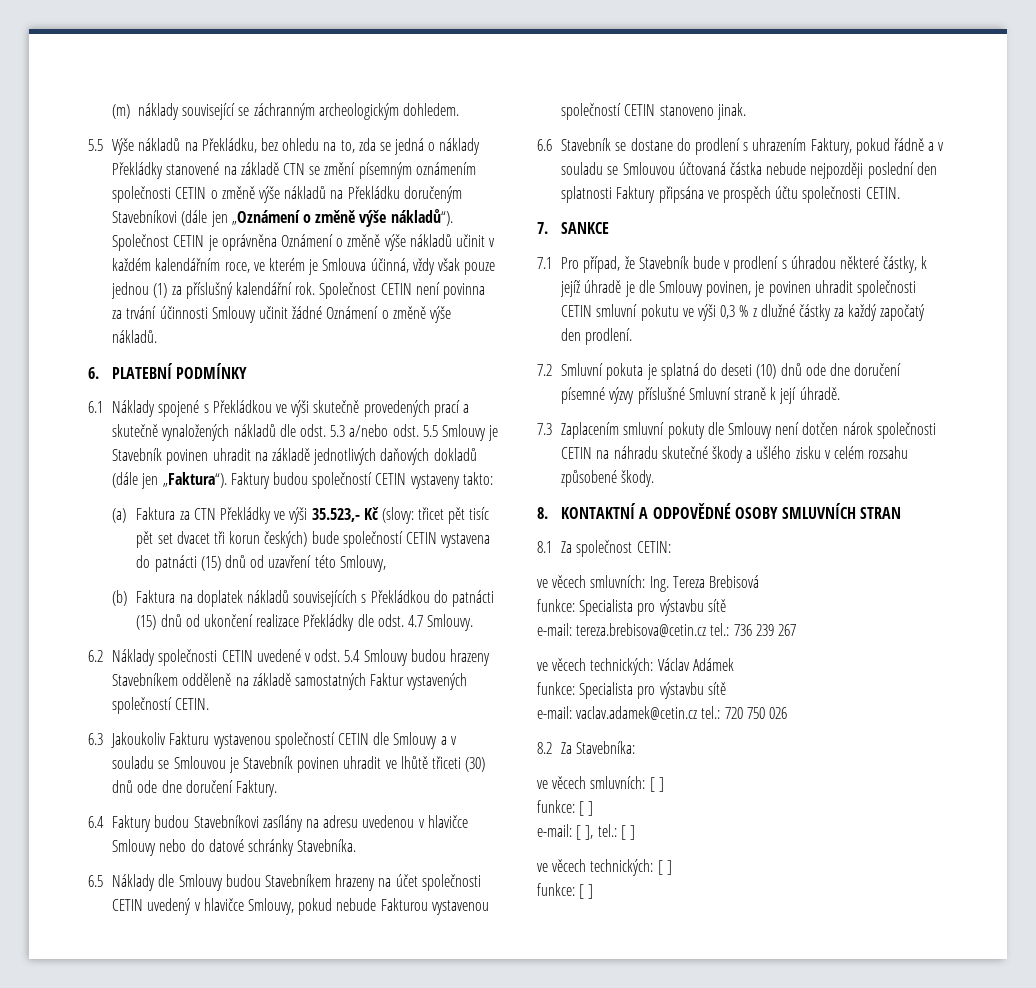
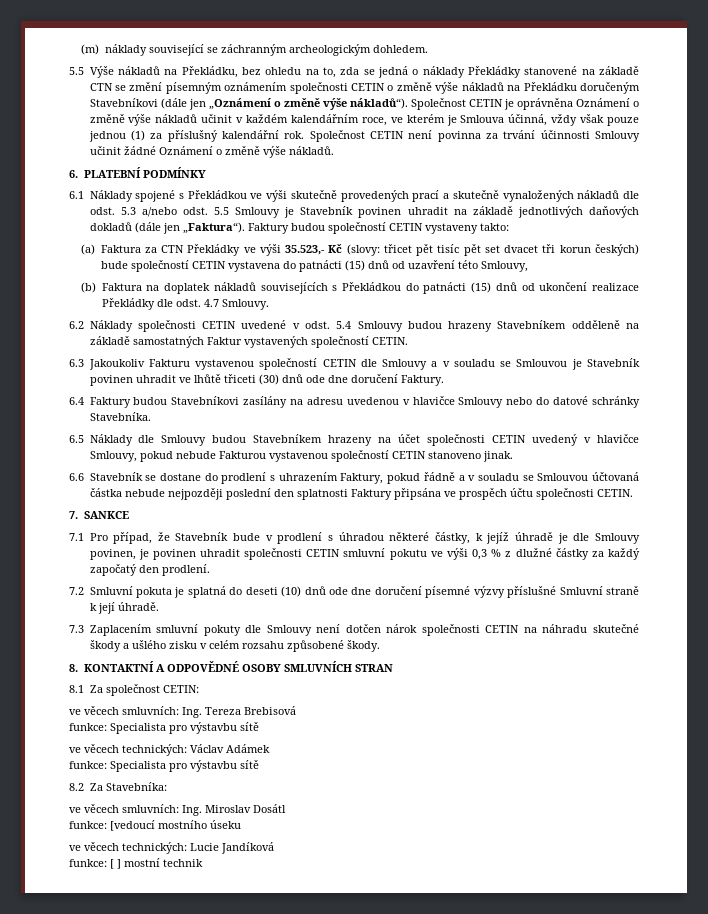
- e-mail: tereza.brebisova@cetin.cz tel.: 736 239 267
- e-mail: vaclav.adamek@cetin.cz tel.: 720 750 026
- ve věcech smluvních: [ ]
- funkce: [ ]
- e-mail: [ ], tel.: [ ]
- ve věcech technických: [ ]
- funkce: [ ]
+ ve věcech smluvních: Ing. Miroslav Dosátl
+ funkce: [vedoucí mostního úseku
+ ve věcech technických: Lucie Jandíková
+ funkce: [ ] mostní technik

